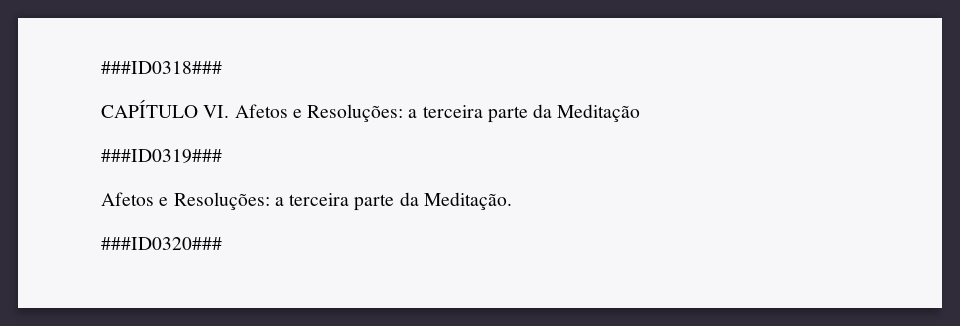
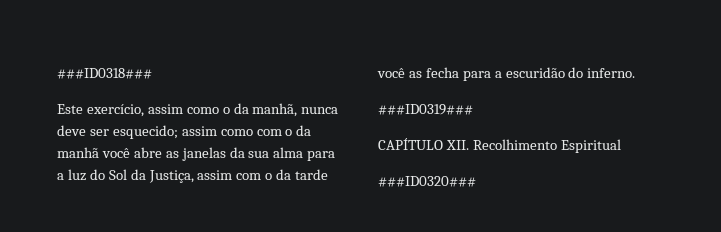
- CAPÍTULO VI. Afetos e Resoluções: a terceira parte da Meditação
+ Este exercício, assim como o da manhã, nunca deve ser esquecido; assim como com o da manhã você abre as janelas da sua alma para a luz do Sol da Justiça, assim com o da tarde você as fecha para a escuridão do inferno.
  ###ID0319###
- Afetos e Resoluções: a terceira parte da Meditação.
+ CAPÍTULO XII. Recolhimento Espiritual

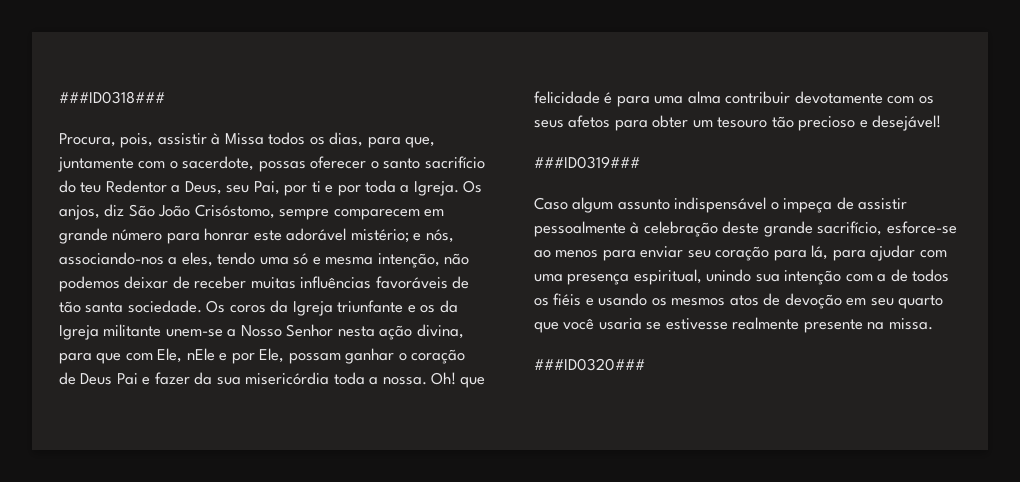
- Este exercício, assim como o da manhã, nunca deve ser esquecido; assim como com o da manhã você abre as janelas da sua alma para a luz do Sol da Justiça, assim com o da tarde você as fecha para a escuridão do inferno.
+ Procura, pois, assistir à Missa todos os dias, para que, juntamente com o sacerdote, possas oferecer o santo sacrifício do teu Redentor a Deus, seu Pai, por ti e por toda a Igreja. Os anjos, diz São João Crisóstomo, sempre comparecem em grande número para honrar este adorável mistério; e nós, associando-nos a eles, tendo uma só e mesma intenção, não podemos deixar de receber muitas influências favoráveis de tão santa sociedade. Os coros da Igreja triunfante e os da Igreja militante unem-se a Nosso Senhor nesta ação divina, para que com Ele, nEle e por Ele, possam ganhar o coração de Deus Pai e fazer da sua misericórdia toda a nossa. Oh! que felicidade é para uma alma contribuir devotamente com os seus afetos para obter um tesouro tão precioso e desejável!
  ###ID0319###
- CAPÍTULO XII. Recolhimento Espiritual
+ Caso algum assunto indispensável o impeça de assistir pessoalmente à celebração deste grande sacrifício, esforce-se ao menos para enviar seu coração para lá, para ajudar com uma presença espiritual, unindo sua intenção com a de todos os fiéis e usando os mesmos atos de devoção em seu quarto que você usaria se estivesse realmente presente na missa.

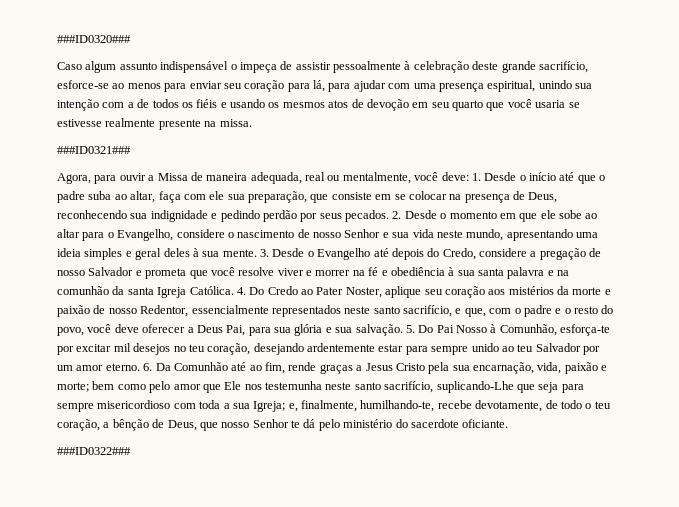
- ###ID0318###
- Procura, pois, assistir à Missa todos os dias, para que, juntamente com o sacerdote, possas oferecer o santo sacrifício do teu Redentor a Deus, seu Pai, por ti e por toda a Igreja. Os anjos, diz São João Crisóstomo, sempre comparecem em grande número para honrar este adorável mistério; e nós, associando-nos a eles, tendo uma só e mesma intenção, não podemos deixar de receber muitas influências favoráveis de tão santa sociedade. Os coros da Igreja triunfante e os da Igreja militante unem-se a Nosso Senhor nesta ação divina, para que com Ele, nEle e por Ele, possam ganhar o coração de Deus Pai e fazer da sua misericórdia toda a nossa. Oh! que felicidade é para uma alma contribuir devotamente com os seus afetos para obter um tesouro tão precioso e desejável!
- ###ID0319###
+ ###ID0320###
- ###ID0320###
+ ###ID0321###
+ Agora, para ouvir a Missa de maneira adequada, real ou mentalmente, você deve: 1. Desde o início até que o padre suba ao altar, faça com ele sua preparação, que consiste em se colocar na presença de Deus, reconhecendo sua indignidade e pedindo perdão por seus pecados. 2. Desde o momento em que ele sobe ao altar para o Evangelho, considere o nascimento de nosso Senhor e sua vida neste mundo, apresentando uma ideia simples e geral deles à sua mente. 3. Desde o Evangelho até depois do Credo, considere a pregação de nosso Salvador e prometa que você resolve viver e morrer na fé e obediência à sua santa palavra e na comunhão da santa Igreja Católica. 4. Do Credo ao Pater Noster, aplique seu coração aos mistérios da morte e paixão de nosso Redentor, essencialmente representados neste santo sacrifício, e que, com o padre e o resto do povo, você deve oferecer a Deus Pai, para sua glória e sua salvação. 5. Do Pai Nosso à Comunhão, esforça-te por excitar mil desejos no teu coração, desejando ardentemente estar para sempre unido ao teu Salvador por um amor eterno. 6. Da Comunhão até ao fim, rende graças a Jesus Cristo pela sua encarnação, vida, paixão e morte; bem como pelo amor que Ele nos testemunha neste santo sacrifício, suplicando-Lhe que seja para sempre misericordioso com toda a sua Igreja; e, finalmente, humilhando-te, recebe devotamente, de todo o teu coração, a bênção de Deus, que nosso Senhor te dá pelo ministério do sacerdote oficiante.
+ ###ID0322###

